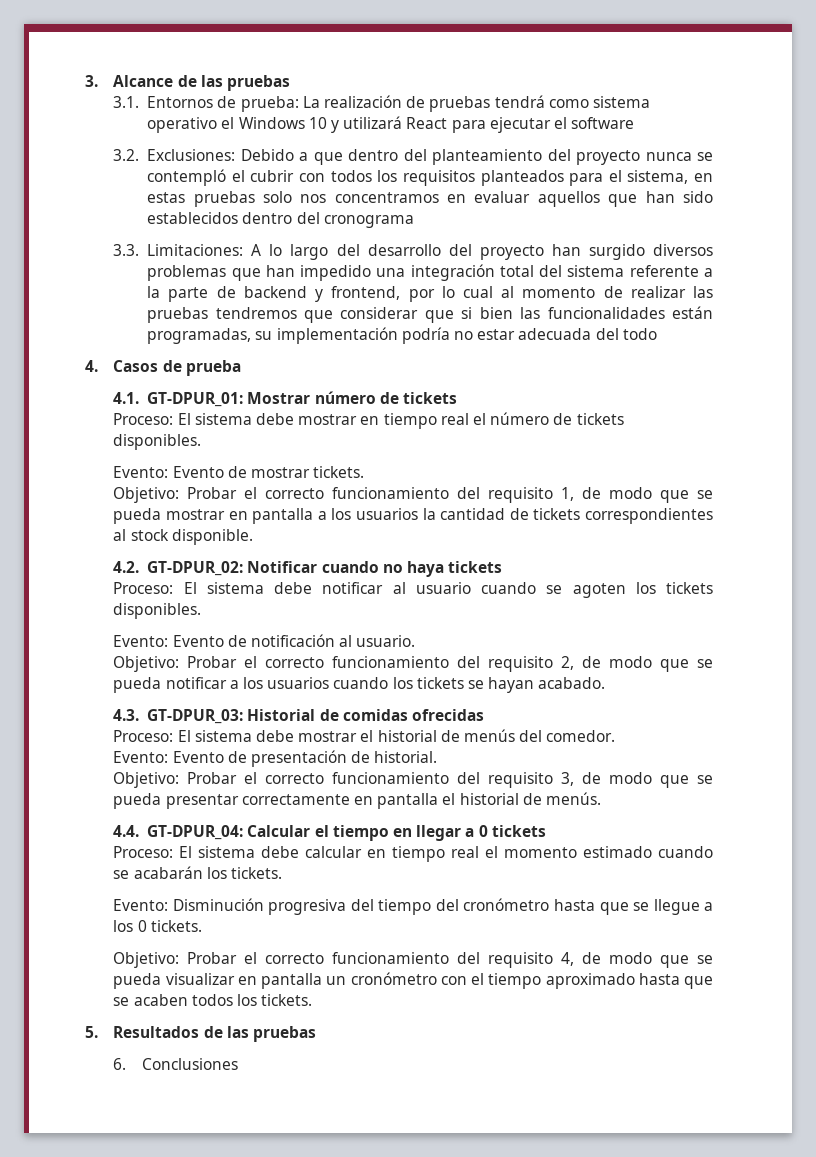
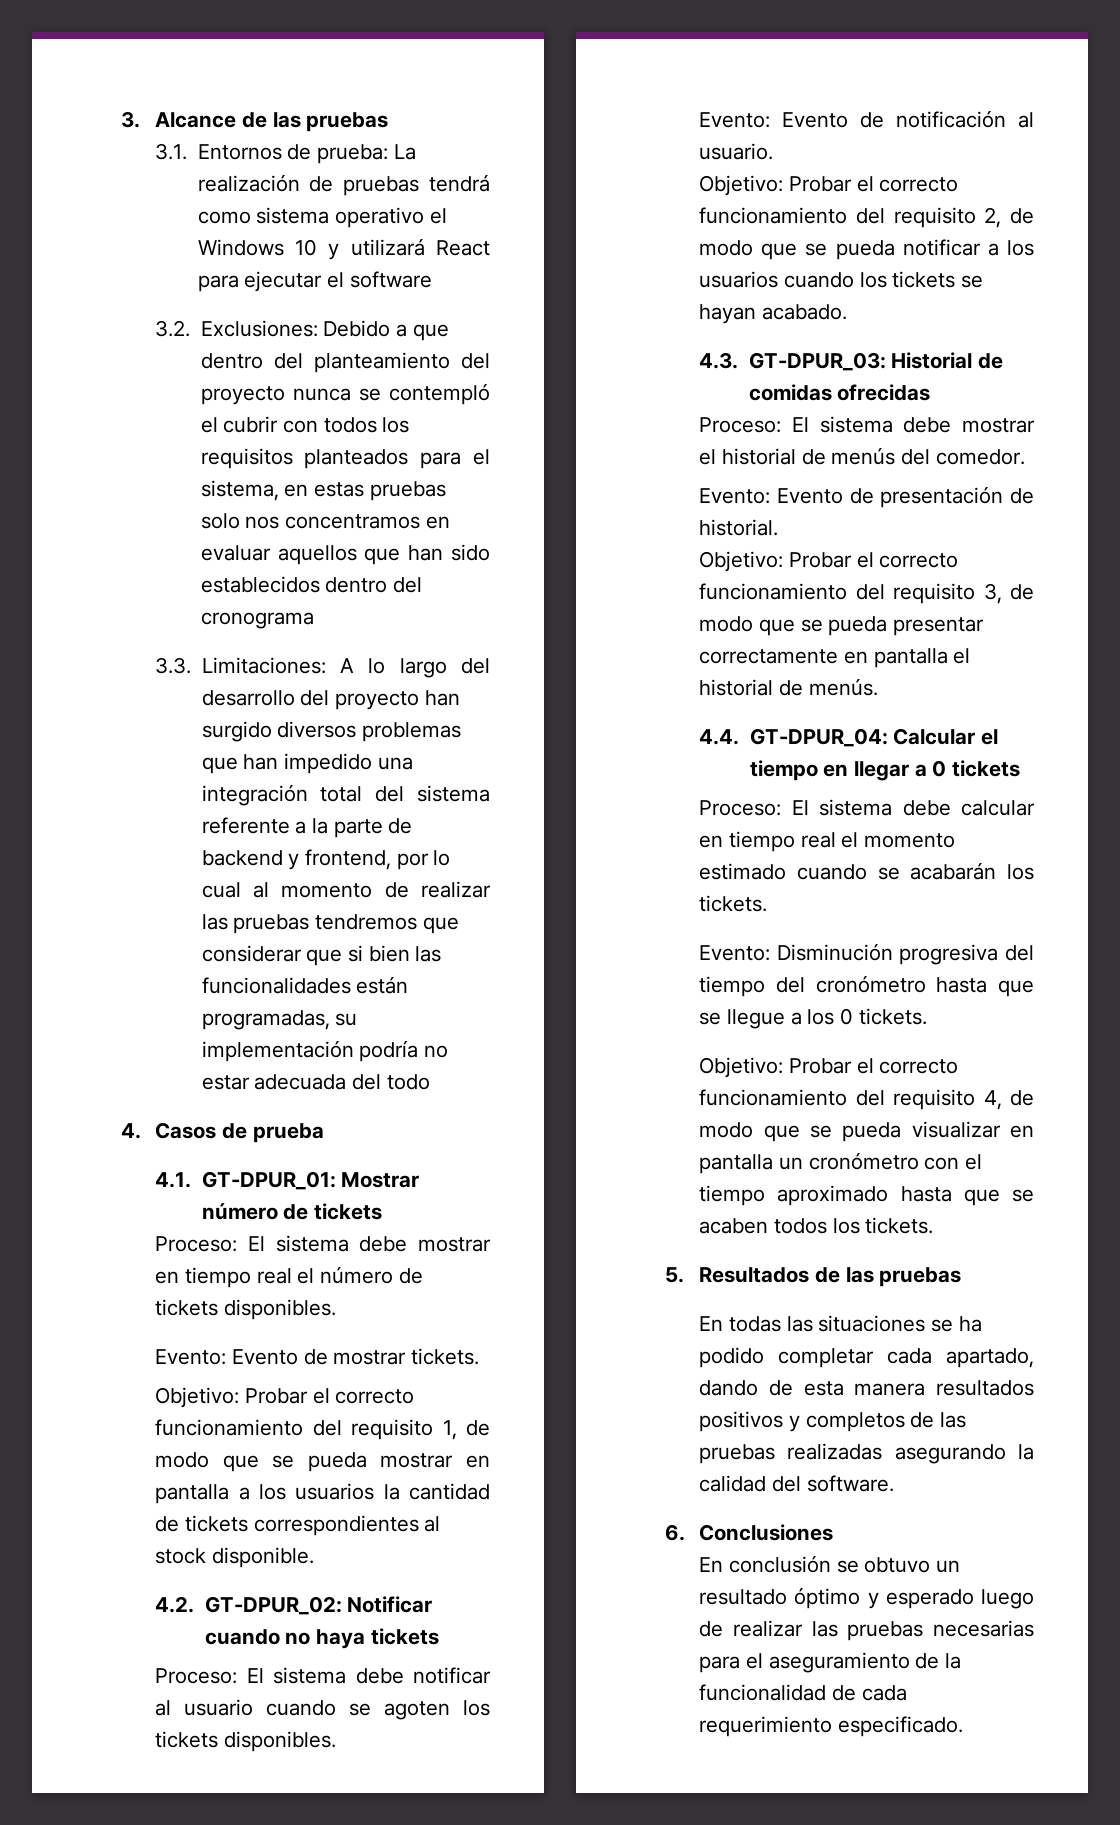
+ En todas las situaciones se ha podido completar cada apartado, dando de esta manera resultados positivos y completos de las pruebas realizadas asegurando la calidad del software.
  6. Conclusiones
+ En conclusión se obtuvo un resultado óptimo y esperado luego de realizar las pruebas necesarias para el aseguramiento de la funcionalidad de cada requerimiento especificado.

